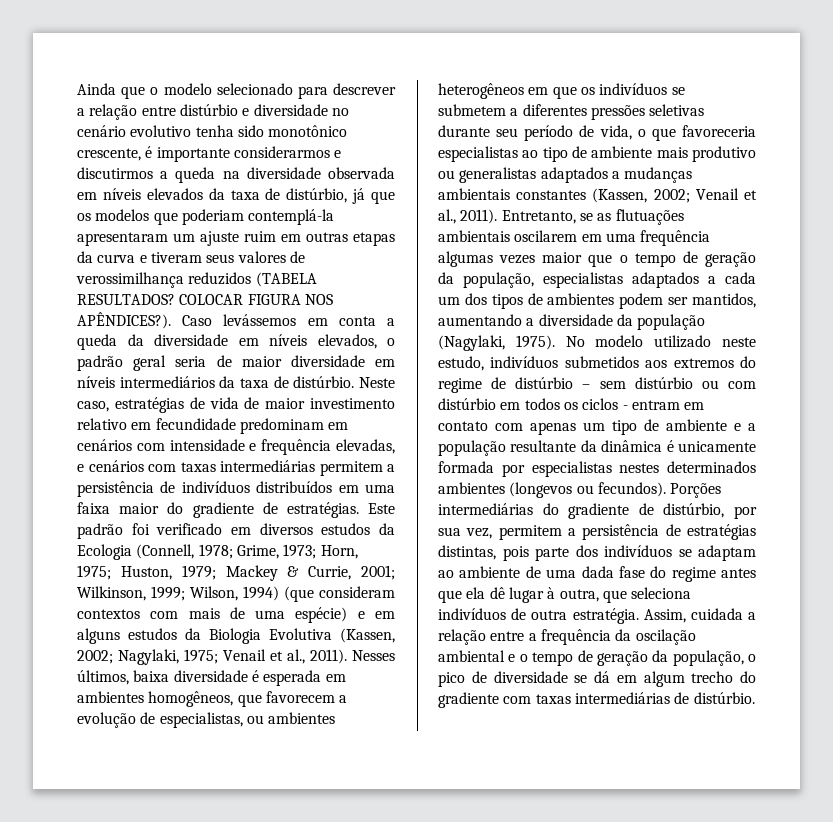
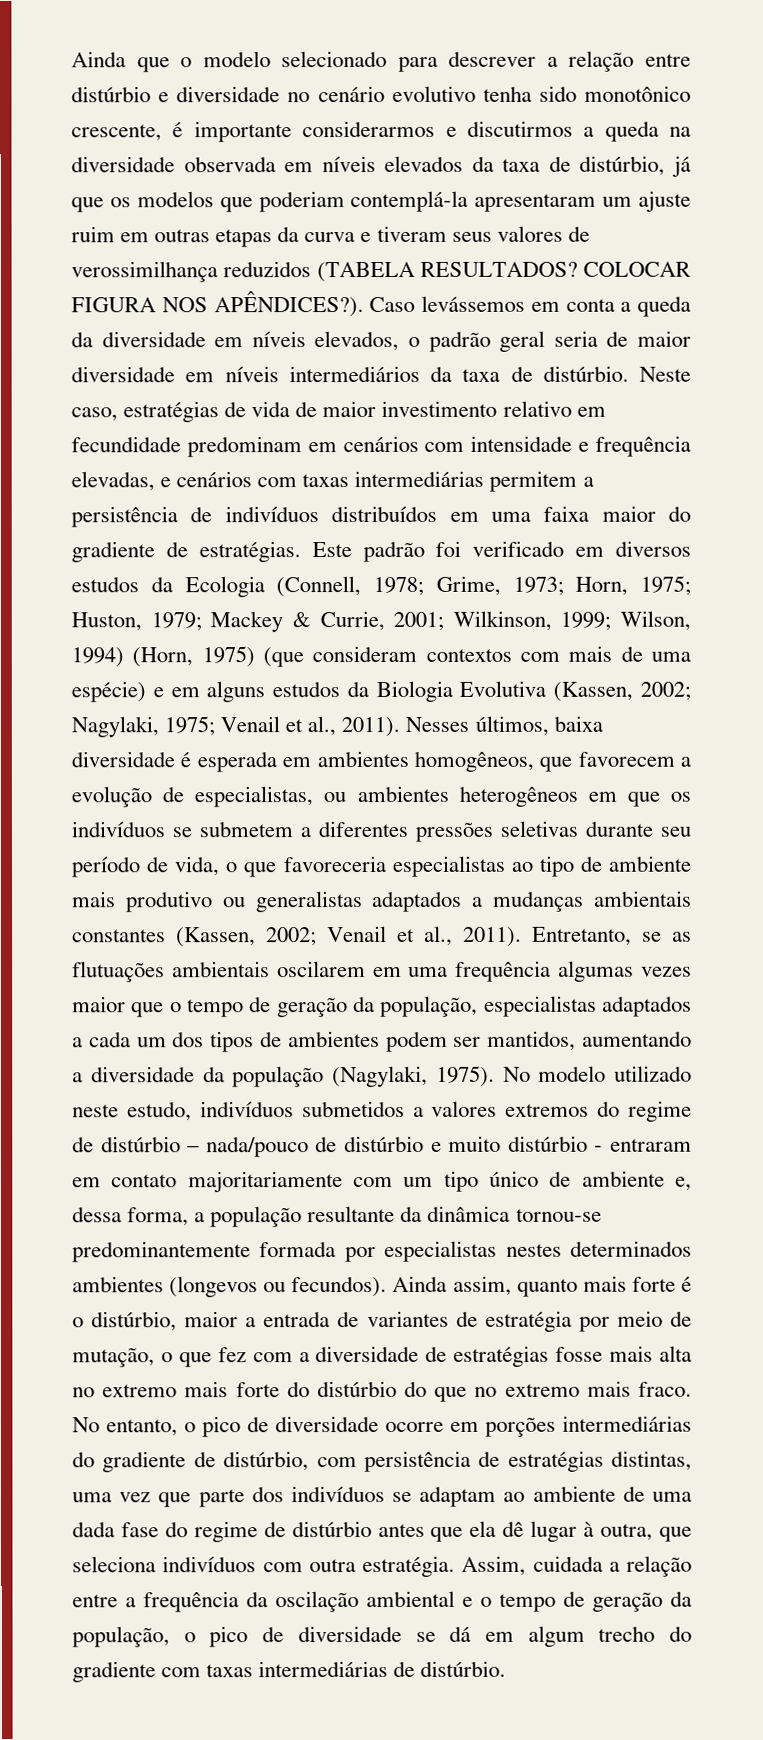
- Este padrão foi verificado em diversos estudos da Ecologia (Connell, 1978; Grime, 1973; Horn, 1975; Huston, 1979; Mackey & Currie, 2001; Wilkinson, 1999; Wilson, 1994) (que consideram contextos com mais de uma espécie) e em alguns estudos da Biologia Evolutiva (Kassen, 2002; Nagylaki, 1975; Venail et al., 2011).
+ Este padrão foi verificado em diversos estudos da Ecologia (Connell, 1978; Grime, 1973; Horn, 1975; Huston, 1979; Mackey & Currie, 2001; Wilkinson, 1999; Wilson, 1994) (Horn, 1975) (que consideram contextos com mais de uma espécie) e em alguns estudos da Biologia Evolutiva (Kassen, 2002; Nagylaki, 1975; Venail et al., 2011).
- No modelo utilizado neste estudo, indivíduos submetidos aos extremos do regime de distúrbio – sem distúrbio ou com distúrbio em todos os ciclos - entram em contato com apenas um tipo de ambiente e a população resultante da dinâmica é unicamente formada por especialistas nestes determinados ambientes (longevos ou fecundos).
+ No modelo utilizado neste estudo, indivíduos submetidos a valores extremos do regime de distúrbio – nada/pouco de distúrbio e muito distúrbio - entraram em contato majoritariamente com um tipo único de ambiente e, dessa forma, a população resultante da dinâmica tornou-se predominantemente formada por especialistas nestes determinados ambientes (longevos ou fecundos).
- Porções intermediárias do gradiente de distúrbio, por sua vez, permitem a persistência de estratégias distintas, pois parte dos indivíduos se adaptam ao ambiente de uma dada fase do regime antes que ela dê lugar à outra, que seleciona indivíduos de outra estratégia.
+ Ainda assim, quanto mais forte é o distúrbio, maior a entrada de variantes de estratégia por meio de mutação, o que fez com a diversidade de estratégias fosse mais alta no extremo mais forte do distúrbio do que no extremo mais fraco. No entanto, o pico de diversidade ocorre em porções intermediárias do gradiente de distúrbio, com persistência de estratégias distintas, uma vez que parte dos indivíduos se adaptam ao ambiente de uma dada fase do regime de distúrbio antes que ela dê lugar à outra, que seleciona indivíduos com outra estratégia.

